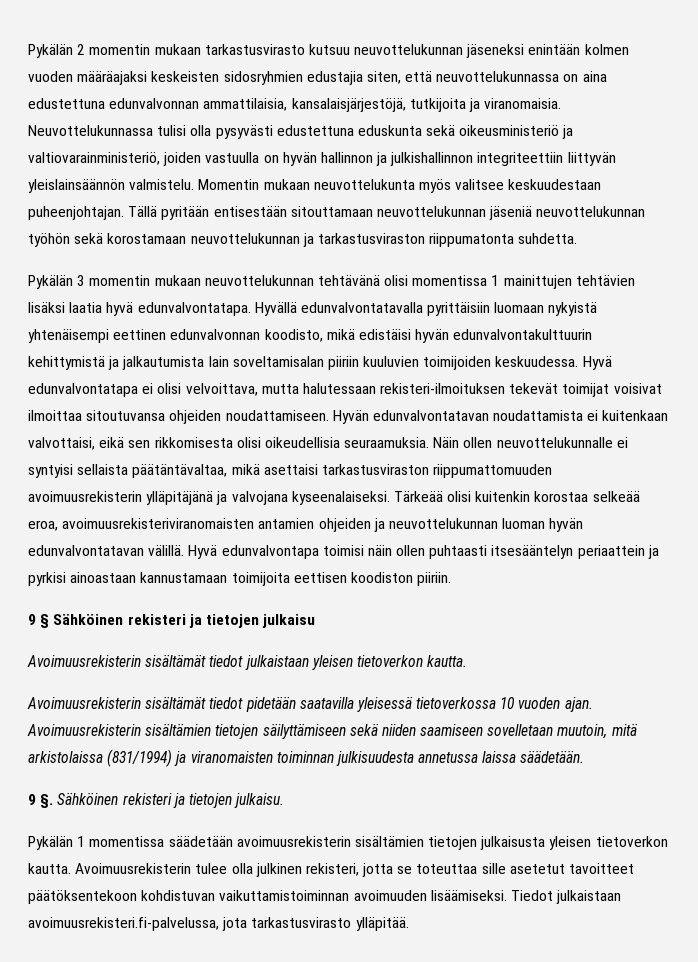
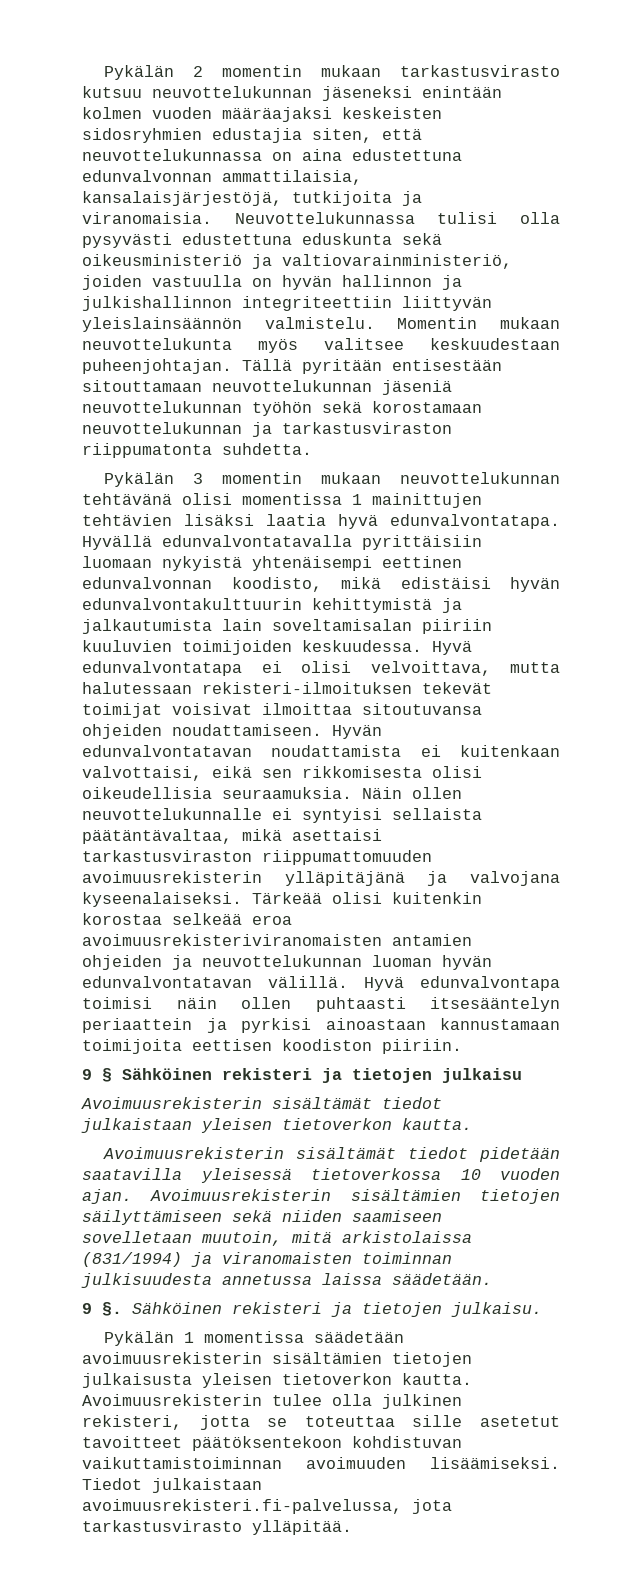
- Tärkeää olisi kuitenkin korostaa selkeää eroa, avoimuusrekisteriviranomaisten antamien ohjeiden ja neuvottelukunnan luoman hyvän edunvalvontatavan välillä.
+ Tärkeää olisi kuitenkin korostaa selkeää eroa avoimuusrekisteriviranomaisten antamien ohjeiden ja neuvottelukunnan luoman hyvän edunvalvontatavan välillä.

